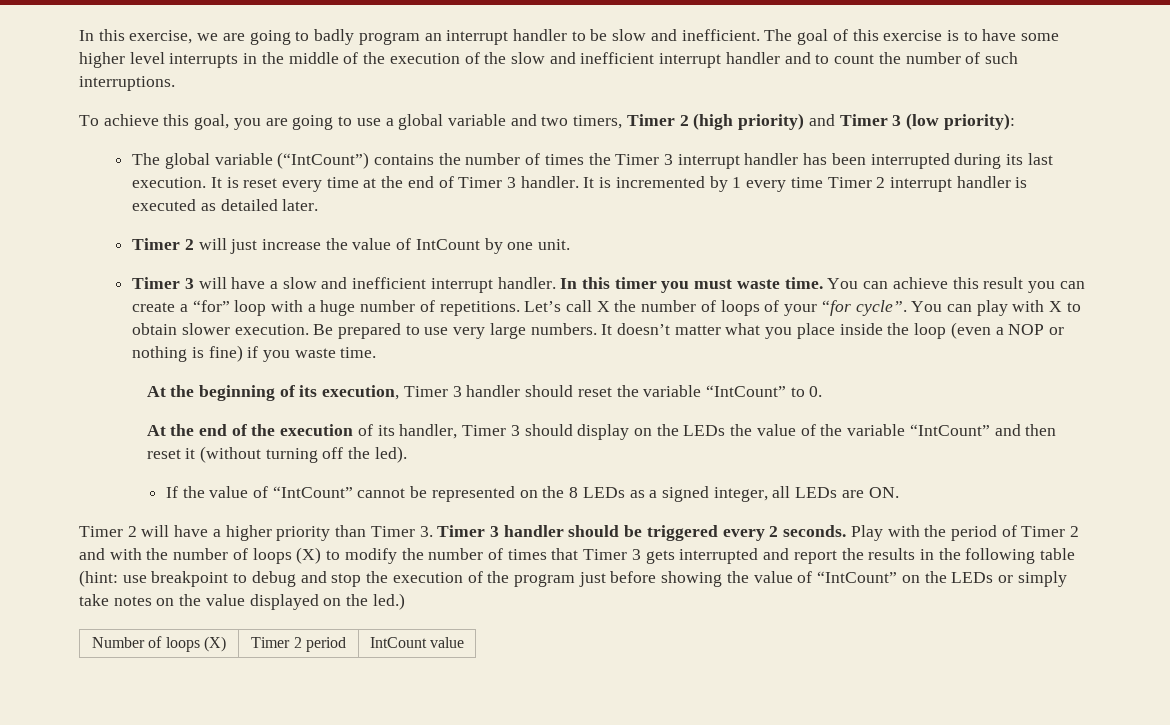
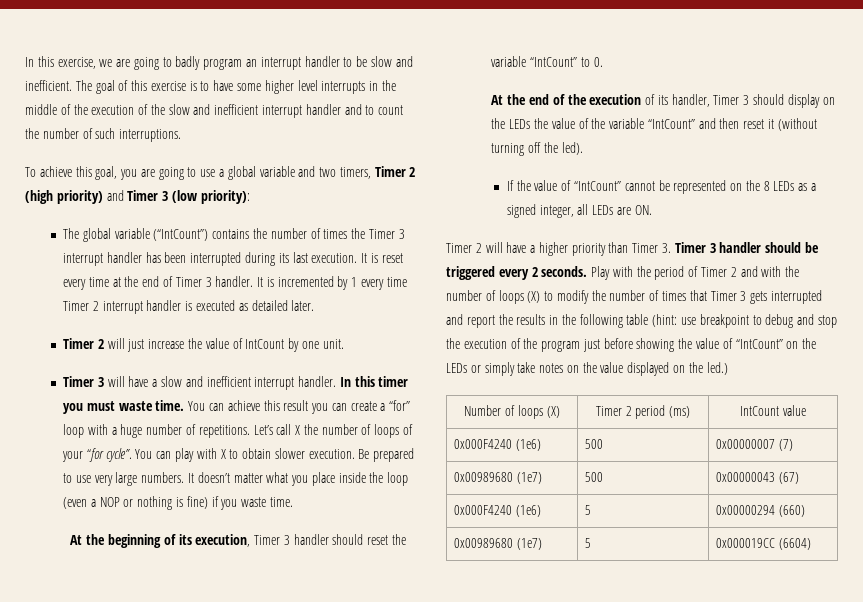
- Number of loops (X) | Timer 2 period | IntCount value
+ Number of loops (X) | Timer 2 period (ms) | IntCount value
+ 0x000F4240 (1e6) | 500 | 0x00000007 (7)
+ 0x00989680 (1e7) | 500 | 0x00000043 (67)
+ 0x000F4240 (1e6) | 5 | 0x00000294 (660)
+ 0x00989680 (1e7) | 5 | 0x000019CC (6604)

